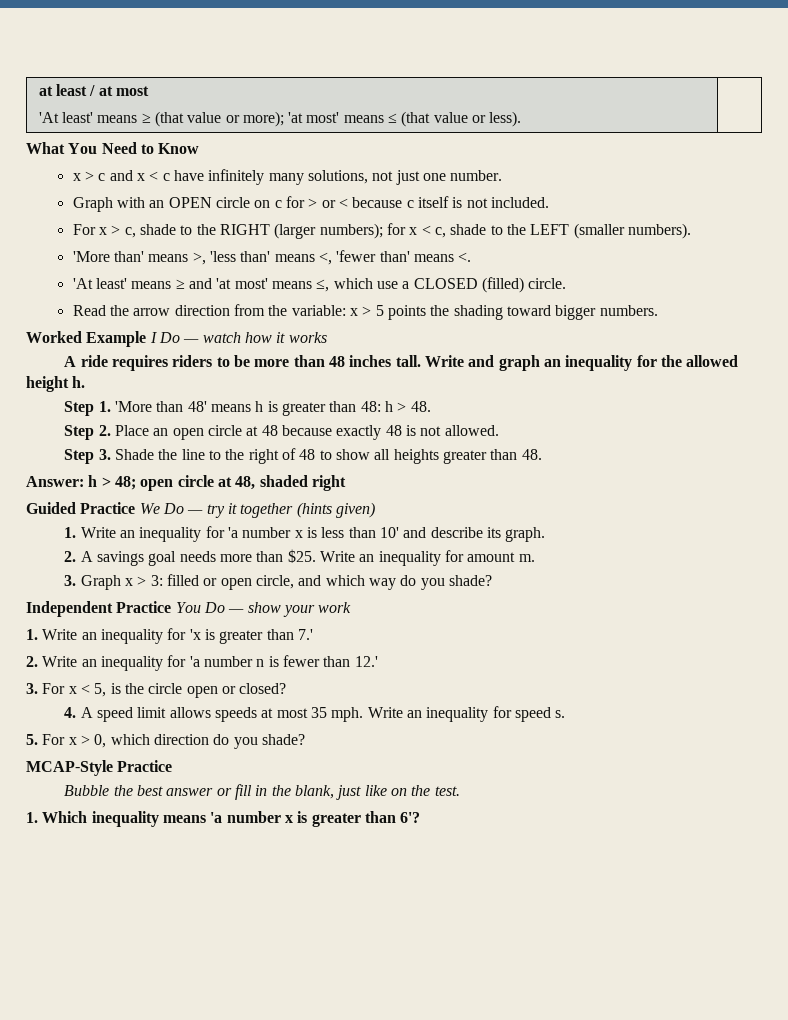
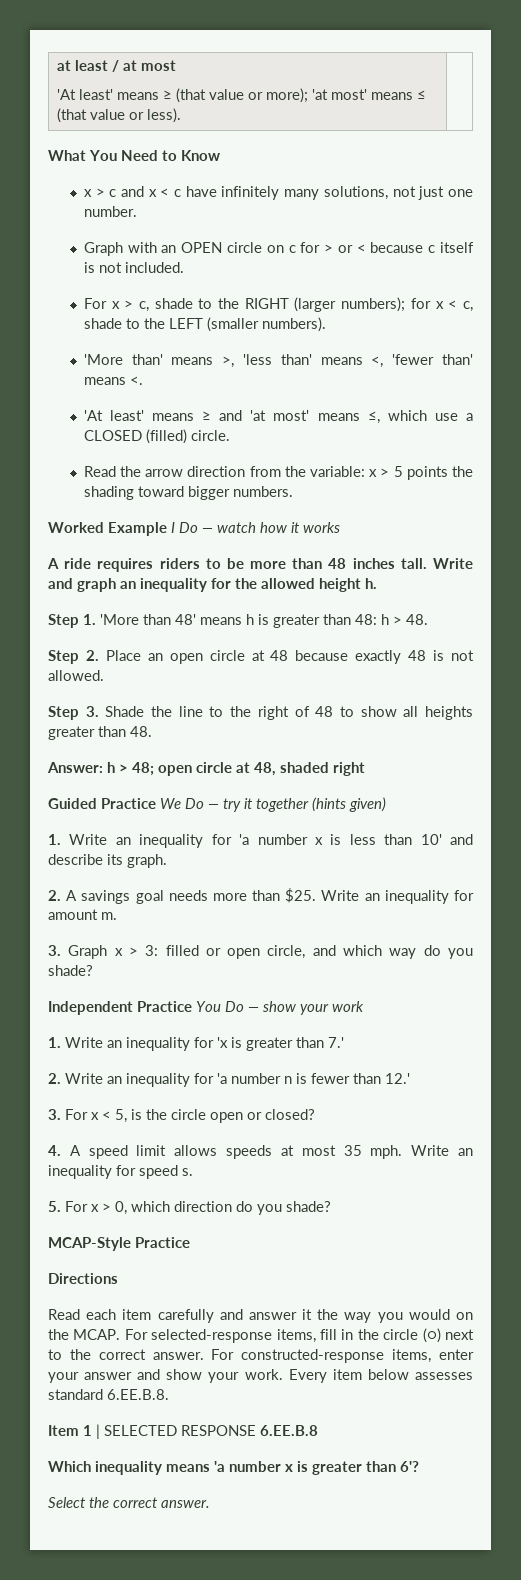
- Bubble the best answer or fill in the blank, just like on the test.
- 1. Which inequality means 'a number x is greater than 6'?
+ Directions
+ Read each item carefully and answer it the way you would on the MCAP. For selected-response items, fill in the circle (○) next to the correct answer. For constructed-response items, enter your answer and show your work. Every item below assesses standard 6.EE.B.8.
+ Item 1 | SELECTED RESPONSE 6.EE.B.8
+ Which inequality means 'a number x is greater than 6'?
+ Select the correct answer.

